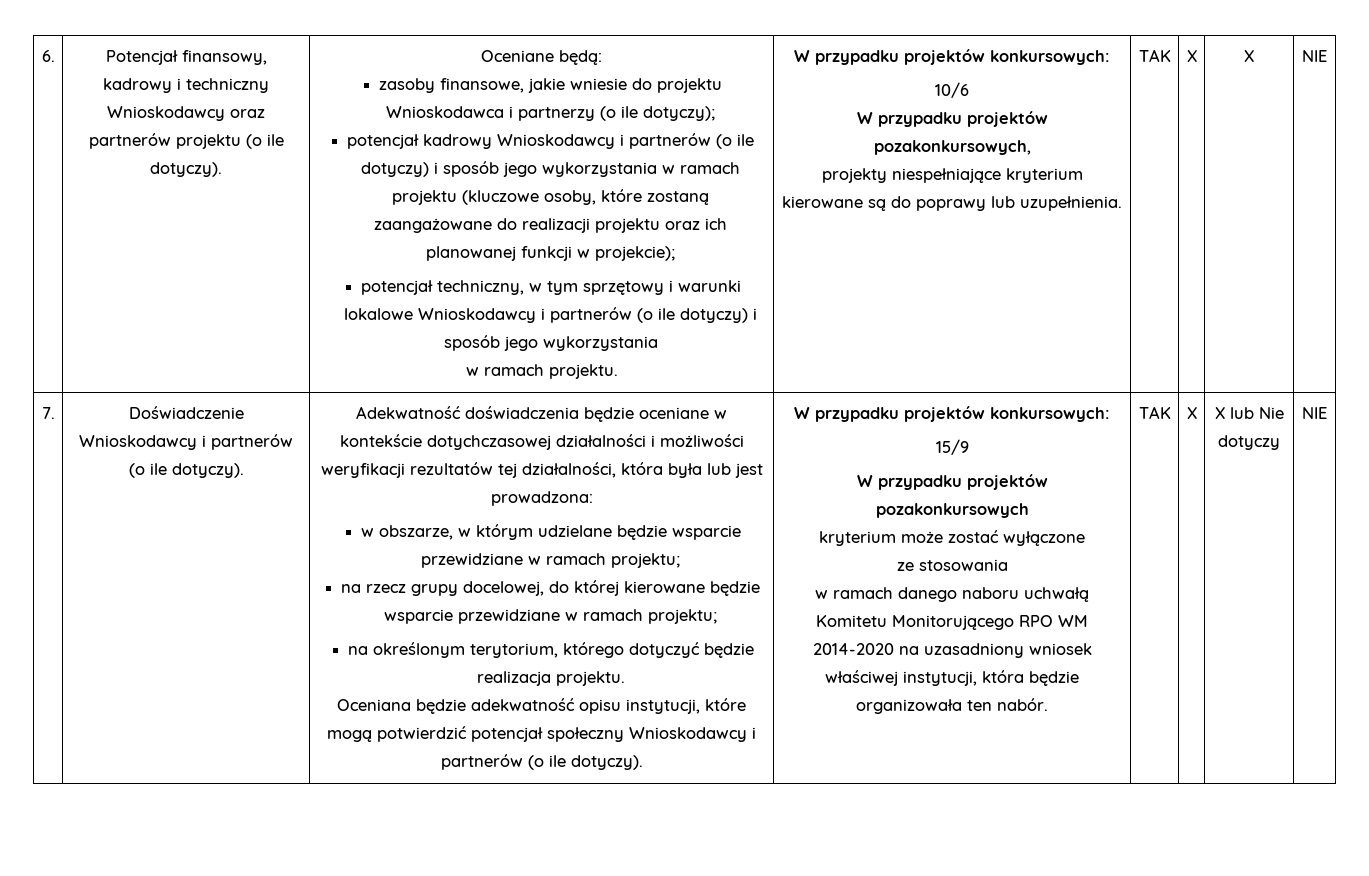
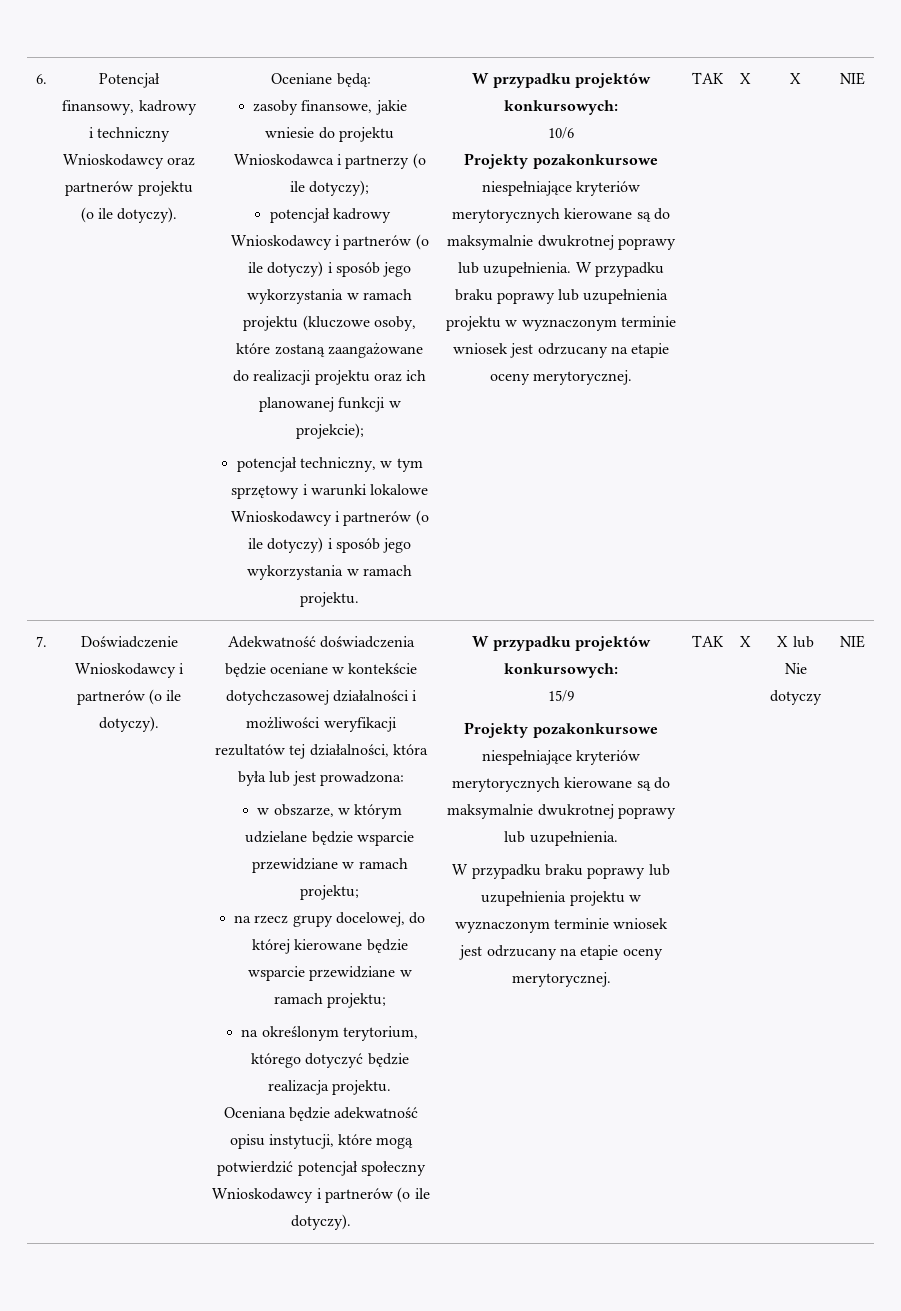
- potencjał techniczny, w tym sprzętowy i warunki lokalowe Wnioskodawcy i partnerów (o ile dotyczy) i sposób jego wykorzystania
- w ramach projektu.
+ potencjał techniczny, w tym sprzętowy i warunki lokalowe Wnioskodawcy i partnerów (o ile dotyczy) i sposób jego wykorzystania w ramach projektu.
- W przypadku projektów pozakonkursowych,
- projekty niespełniające kryterium kierowane są do poprawy lub uzupełnienia.
+ Projekty pozakonkursowe niespełniające kryteriów merytorycznych kierowane są do maksymalnie dwukrotnej poprawy lub uzupełnienia. W przypadku braku poprawy lub uzupełnienia projektu w wyznaczonym terminie wniosek jest odrzucany na etapie oceny merytorycznej.
  15/9
- W przypadku projektów pozakonkursowych
- kryterium może zostać wyłączone
- ze stosowania
- w ramach danego naboru uchwałą Komitetu Monitorującego RPO WM 2014-2020 na uzasadniony wniosek właściwej instytucji, która będzie organizowała ten nabór.
+ Projekty pozakonkursowe niespełniające kryteriów merytorycznych kierowane są do maksymalnie dwukrotnej poprawy lub uzupełnienia.
+ W przypadku braku poprawy lub uzupełnienia projektu w wyznaczonym terminie wniosek jest odrzucany na etapie oceny merytorycznej.

